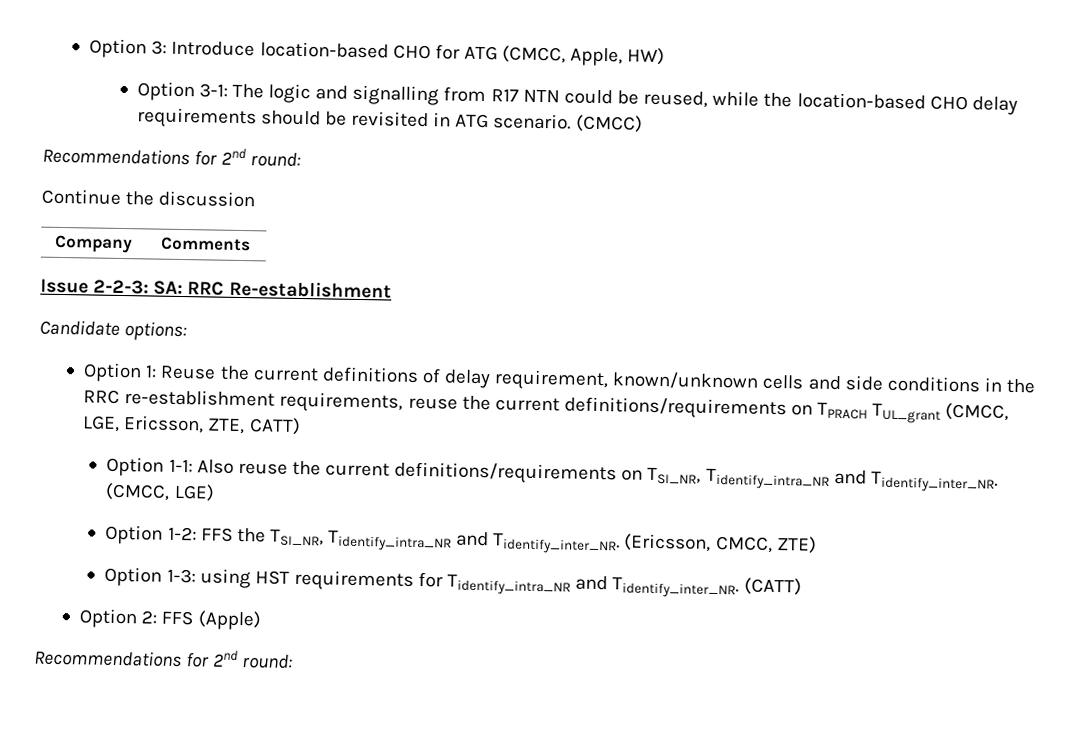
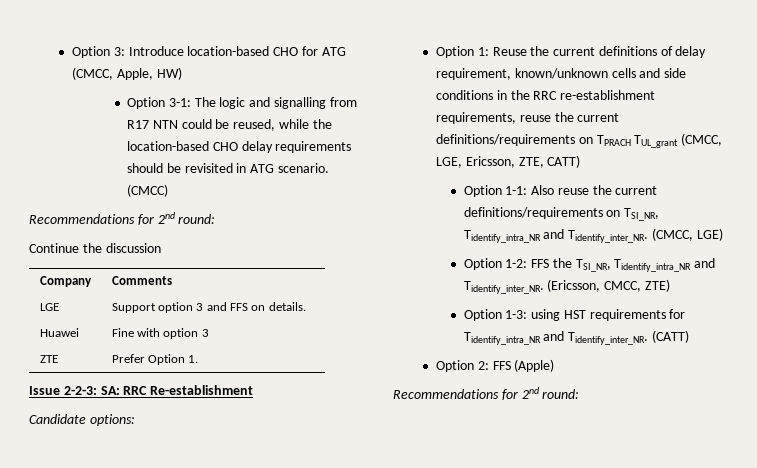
+ LGE | Support option 3 and FFS on details.
+ Huawei | Fine with option 3
+ ZTE | Prefer Option 1.

